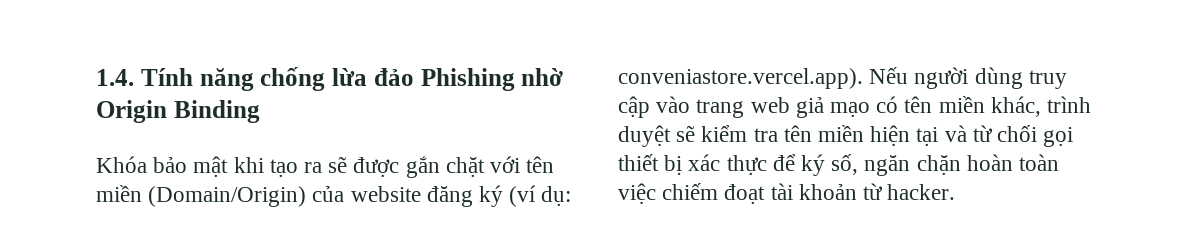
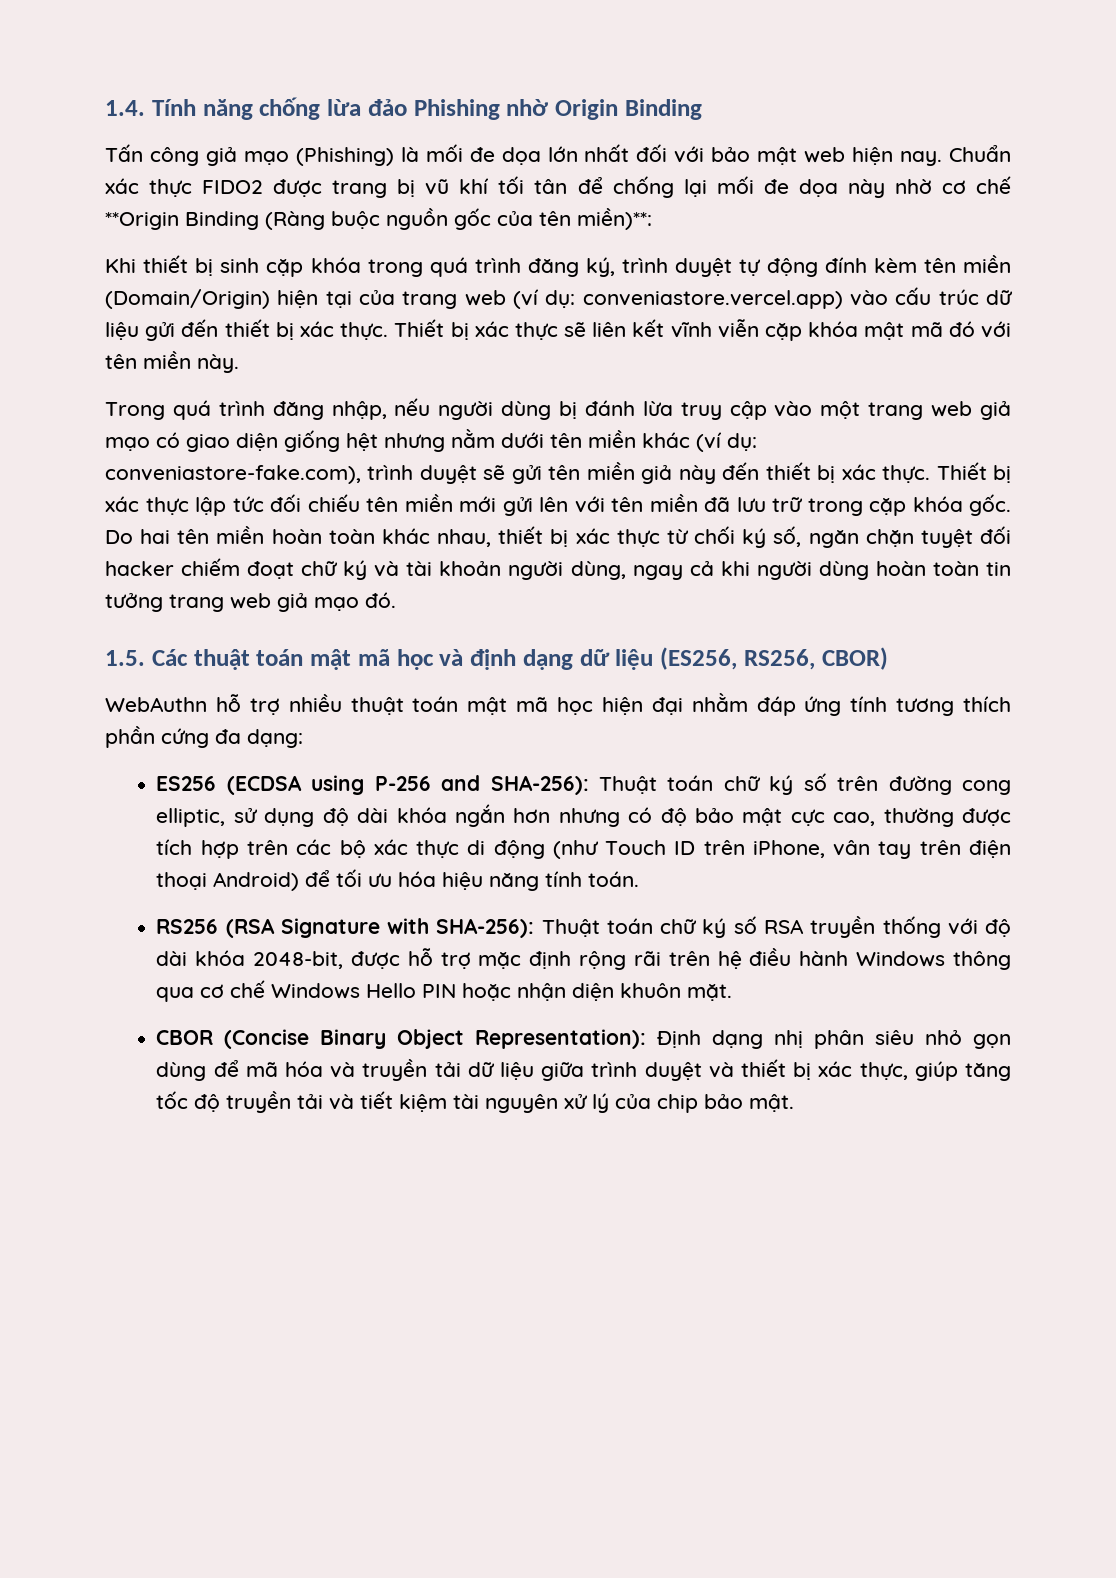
- Khóa bảo mật khi tạo ra sẽ được gắn chặt với tên miền (Domain/Origin) của website đăng ký (ví dụ: conveniastore.vercel.app). Nếu người dùng truy cập vào trang web giả mạo có tên miền khác, trình duyệt sẽ kiểm tra tên miền hiện tại và từ chối gọi thiết bị xác thực để ký số, ngăn chặn hoàn toàn việc chiếm đoạt tài khoản từ hacker.
+ Tấn công giả mạo (Phishing) là mối đe dọa lớn nhất đối với bảo mật web hiện nay. Chuẩn xác thực FIDO2 được trang bị vũ khí tối tân để chống lại mối đe dọa này nhờ cơ chế **Origin Binding (Ràng buộc nguồn gốc của tên miền)**:
+ Khi thiết bị sinh cặp khóa trong quá trình đăng ký, trình duyệt tự động đính kèm tên miền (Domain/Origin) hiện tại của trang web (ví dụ: conveniastore.vercel.app) vào cấu trúc dữ liệu gửi đến thiết bị xác thực. Thiết bị xác thực sẽ liên kết vĩnh viễn cặp khóa mật mã đó với tên miền này.
+ Trong quá trình đăng nhập, nếu người dùng bị đánh lừa truy cập vào một trang web giả mạo có giao diện giống hệt nhưng nằm dưới tên miền khác (ví dụ: conveniastore-fake.com), trình duyệt sẽ gửi tên miền giả này đến thiết bị xác thực. Thiết bị xác thực lập tức đối chiếu tên miền mới gửi lên với tên miền đã lưu trữ trong cặp khóa gốc. Do hai tên miền hoàn toàn khác nhau, thiết bị xác thực từ chối ký số, ngăn chặn tuyệt đối hacker chiếm đoạt chữ ký và tài khoản người dùng, ngay cả khi người dùng hoàn toàn tin tưởng trang web giả mạo đó.
+ 1.5. Các thuật toán mật mã học và định dạng dữ liệu (ES256, RS256, CBOR)
+ WebAuthn hỗ trợ nhiều thuật toán mật mã học hiện đại nhằm đáp ứng tính tương thích phần cứng đa dạng:
+ ES256 (ECDSA using P-256 and SHA-256): Thuật toán chữ ký số trên đường cong elliptic, sử dụng độ dài khóa ngắn hơn nhưng có độ bảo mật cực cao, thường được tích hợp trên các bộ xác thực di động (như Touch ID trên iPhone, vân tay trên điện thoại Android) để tối ưu hóa hiệu năng tính toán.
+ RS256 (RSA Signature with SHA-256): Thuật toán chữ ký số RSA truyền thống với độ dài khóa 2048-bit, được hỗ trợ mặc định rộng rãi trên hệ điều hành Windows thông qua cơ chế Windows Hello PIN hoặc nhận diện khuôn mặt.
+ CBOR (Concise Binary Object Representation): Định dạng nhị phân siêu nhỏ gọn dùng để mã hóa và truyền tải dữ liệu giữa trình duyệt và thiết bị xác thực, giúp tăng tốc độ truyền tải và tiết kiệm tài nguyên xử lý của chip bảo mật.

